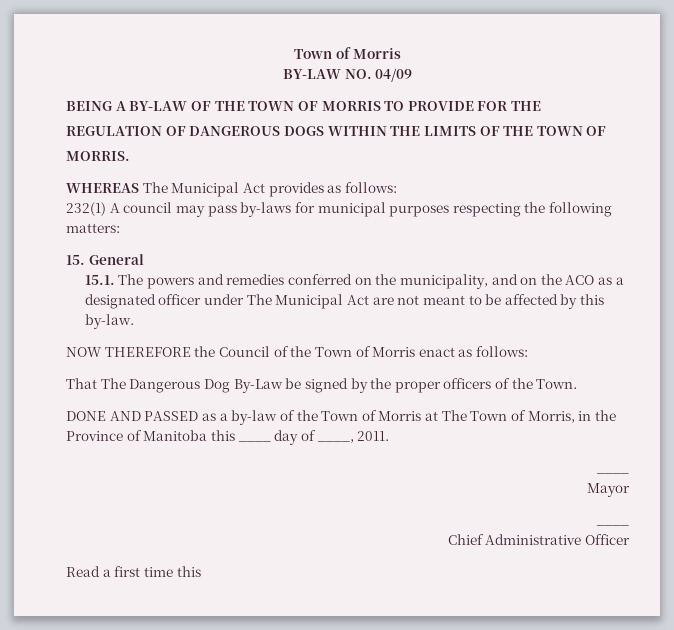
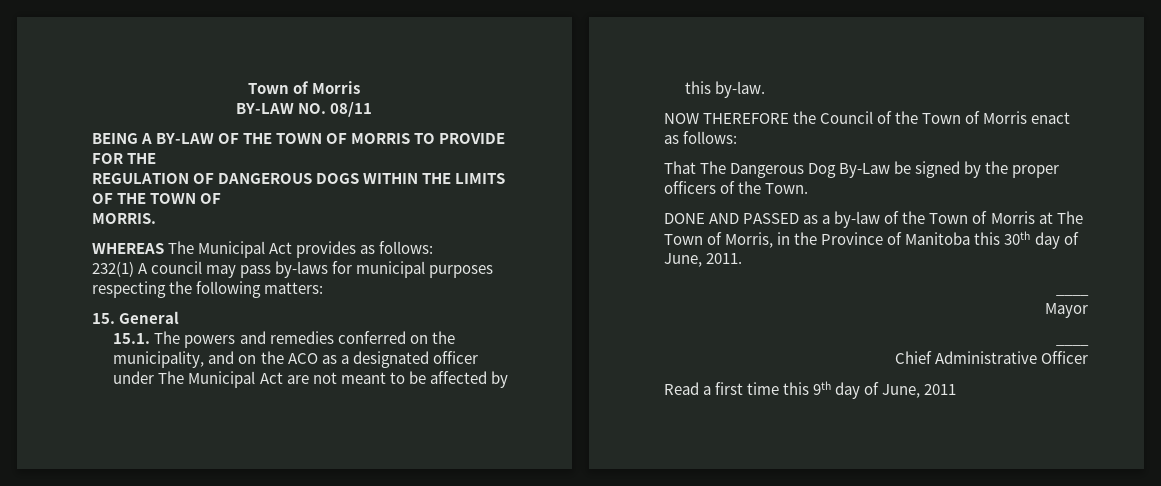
- BY-LAW NO. 04/09
+ BY-LAW NO. 08/11
- DONE AND PASSED as a by-law of the Town of Morris at The Town of Morris, in the Province of Manitoba this ____ day of ____, 2011.
+ DONE AND PASSED as a by-law of the Town of Morris at The Town of Morris, in the Province of Manitoba this 30th day of June, 2011.
- Read a first time this
+ Read a first time this 9th day of June, 2011

